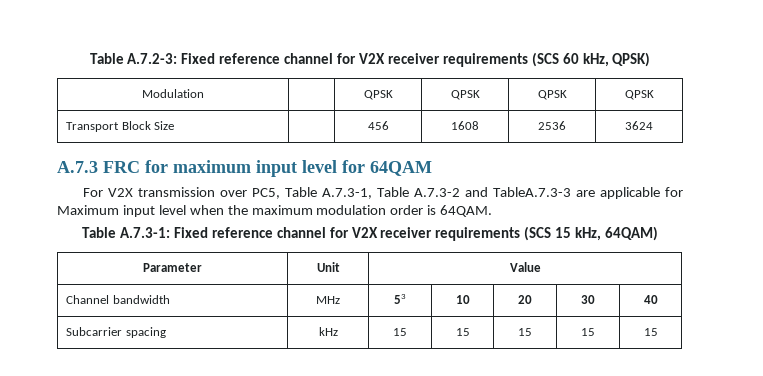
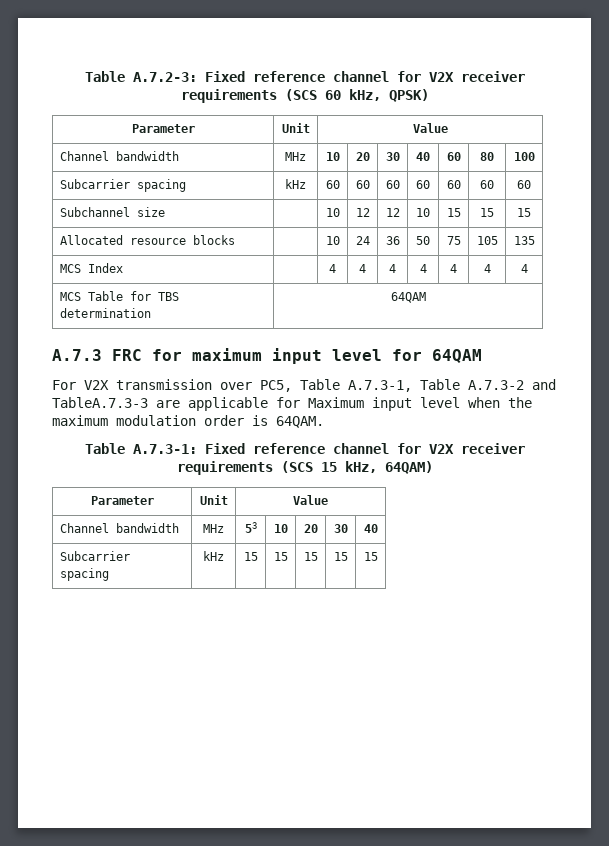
  Table A.7.2-3: Fixed reference channel for V2X receiver requirements (SCS 60 kHz, QPSK)
- Modulation | | QPSK | QPSK | QPSK | QPSK
- Transport Block Size | | 456 | 1608 | 2536 | 3624
+ Parameter | Unit | Value
+ Channel bandwidth | MHz | 10 | 20 | 30 | 40 | 60 | 80 | 100
+ Subcarrier spacing | kHz | 60 | 60 | 60 | 60 | 60 | 60 | 60
+ Subchannel size | | 10 | 12 | 12 | 10 | 15 | 15 | 15
+ Allocated resource blocks | | 10 | 24 | 36 | 50 | 75 | 105 | 135
+ MCS Index | | 4 | 4 | 4 | 4 | 4 | 4 | 4
+ MCS Table for TBS determination | 64QAM

